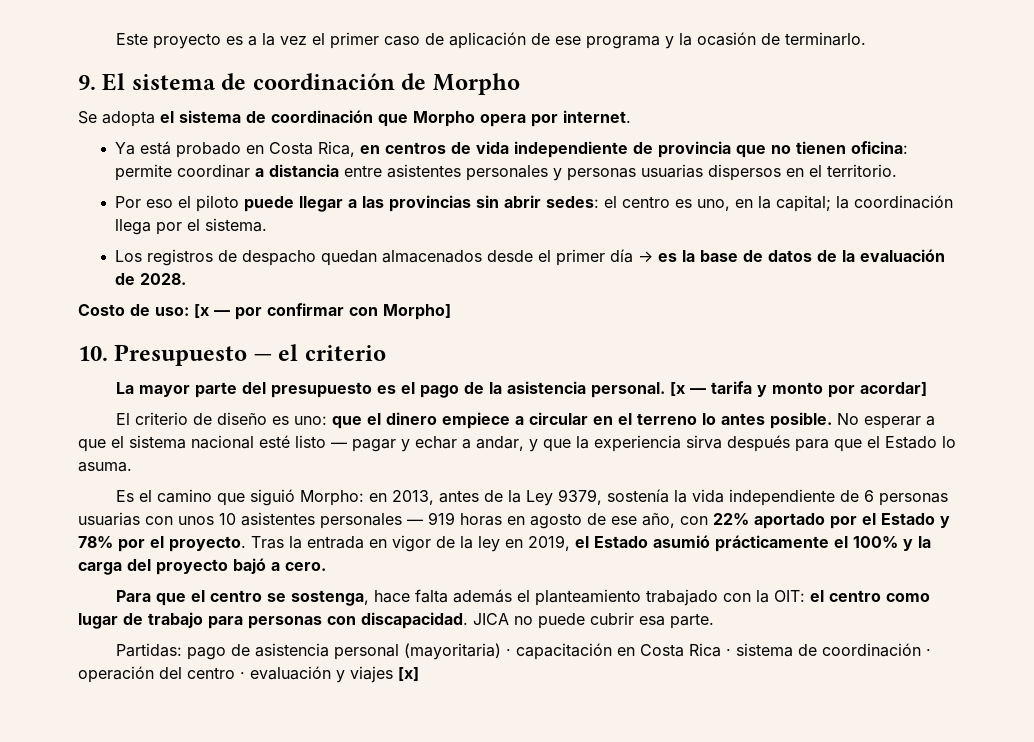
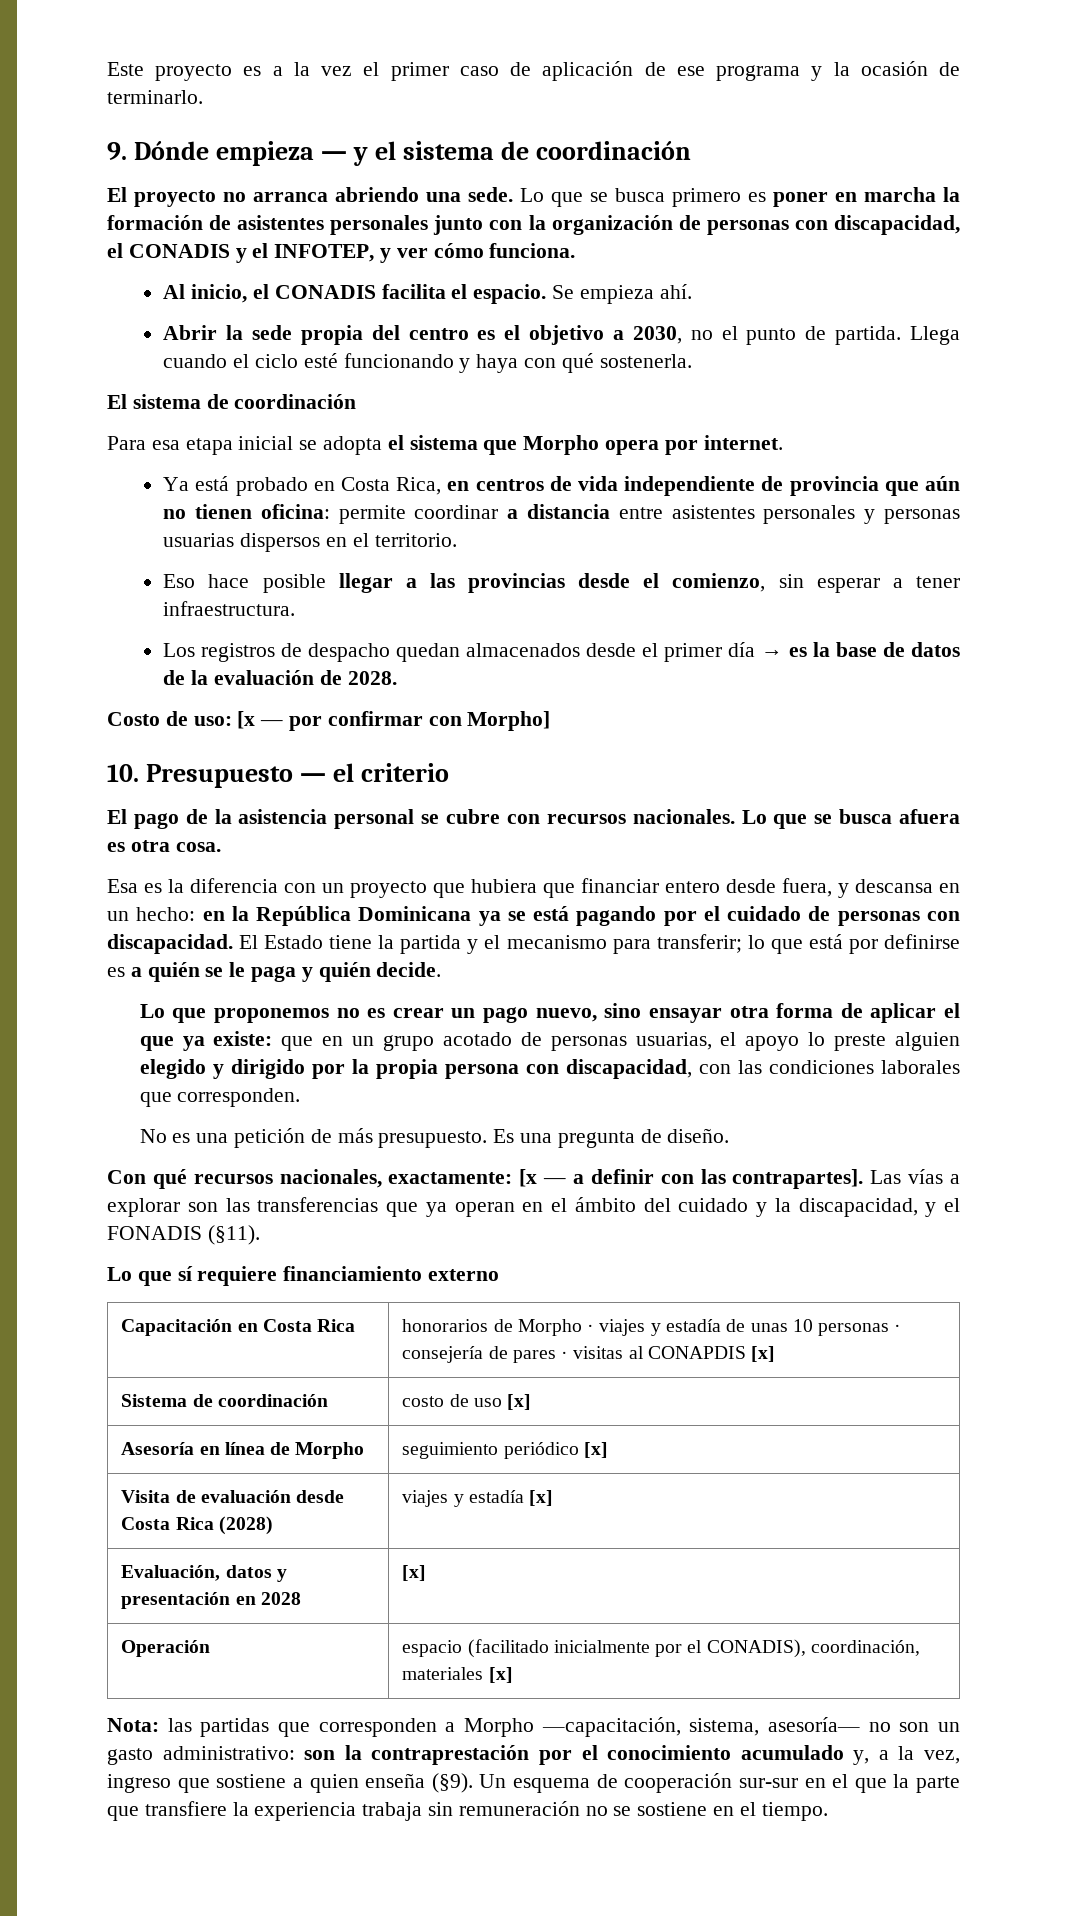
- 9. El sistema de coordinación de Morpho
- Se adopta el sistema de coordinación que Morpho opera por internet.
+ 9. Dónde empieza — y el sistema de coordinación
+ El proyecto no arranca abriendo una sede. Lo que se busca primero es poner en marcha la formación de asistentes personales junto con la organización de personas con discapacidad, el CONADIS y el INFOTEP, y ver cómo funciona.
+ Al inicio, el CONADIS facilita el espacio. Se empieza ahí.
+ Abrir la sede propia del centro es el objetivo a 2030, no el punto de partida. Llega cuando el ciclo esté funcionando y haya con qué sostenerla.
+ El sistema de coordinación
+ Para esa etapa inicial se adopta el sistema que Morpho opera por internet.
- Ya está probado en Costa Rica, en centros de vida independiente de provincia que no tienen oficina: permite coordinar a distancia entre asistentes personales y personas usuarias dispersos en el territorio.
+ Ya está probado en Costa Rica, en centros de vida independiente de provincia que aún no tienen oficina: permite coordinar a distancia entre asistentes personales y personas usuarias dispersos en el territorio.
- Por eso el piloto puede llegar a las provincias sin abrir sedes: el centro es uno, en la capital; la coordinación llega por el sistema.
+ Eso hace posible llegar a las provincias desde el comienzo, sin esperar a tener infraestructura.
- La mayor parte del presupuesto es el pago de la asistencia personal. [x — tarifa y monto por acordar]
- El criterio de diseño es uno: que el dinero empiece a circular en el terreno lo antes posible. No esperar a que el sistema nacional esté listo — pagar y echar a andar, y que la experiencia sirva después para que el Estado lo asuma.
- Es el camino que siguió Morpho: en 2013, antes de la Ley 9379, sostenía la vida independiente de 6 personas usuarias con unos 10 asistentes personales — 919 horas en agosto de ese año, con 22% aportado por el Estado y 78% por el proyecto. Tras la entrada en vigor de la ley en 2019, el Estado asumió prácticamente el 100% y la carga del proyecto bajó a cero.
- Para que el centro se sostenga, hace falta además el planteamiento trabajado con la OIT: el centro como lugar de trabajo para personas con discapacidad. JICA no puede cubrir esa parte.
- Partidas: pago de asistencia personal (mayoritaria) · capacitación en Costa Rica · sistema de coordinación · operación del centro · evaluación y viajes [x]
+ El pago de la asistencia personal se cubre con recursos nacionales. Lo que se busca afuera es otra cosa.
+ Esa es la diferencia con un proyecto que hubiera que financiar entero desde fuera, y descansa en un hecho: en la República Dominicana ya se está pagando por el cuidado de personas con discapacidad. El Estado tiene la partida y el mecanismo para transferir; lo que está por definirse es a quién se le paga y quién decide.
+ Lo que proponemos no es crear un pago nuevo, sino ensayar otra forma de aplicar el que ya existe: que en un grupo acotado de personas usuarias, el apoyo lo preste alguien elegido y dirigido por la propia persona con discapacidad, con las condiciones laborales que corresponden.
+ No es una petición de más presupuesto. Es una pregunta de diseño.
+ Con qué recursos nacionales, exactamente: [x — a definir con las contrapartes]. Las vías a explorar son las transferencias que ya operan en el ámbito del cuidado y la discapacidad, y el FONADIS (§11).
+ Lo que sí requiere financiamiento externo
+ Capacitación en Costa Rica | honorarios de Morpho · viajes y estadía de unas 10 personas · consejería de pares · visitas al CONAPDIS [x]
+ Sistema de coordinación | costo de uso [x]
+ Asesoría en línea de Morpho | seguimiento periódico [x]
+ Visita de evaluación desde Costa Rica (2028) | viajes y estadía [x]
+ Evaluación, datos y presentación en 2028 | [x]
+ Operación | espacio (facilitado inicialmente por el CONADIS), coordinación, materiales [x]
+ Nota: las partidas que corresponden a Morpho —capacitación, sistema, asesoría— no son un gasto administrativo: son la contraprestación por el conocimiento acumulado y, a la vez, ingreso que sostiene a quien enseña (§9). Un esquema de cooperación sur-sur en el que la parte que transfiere la experiencia trabaja sin remuneración no se sostiene en el tiempo.

